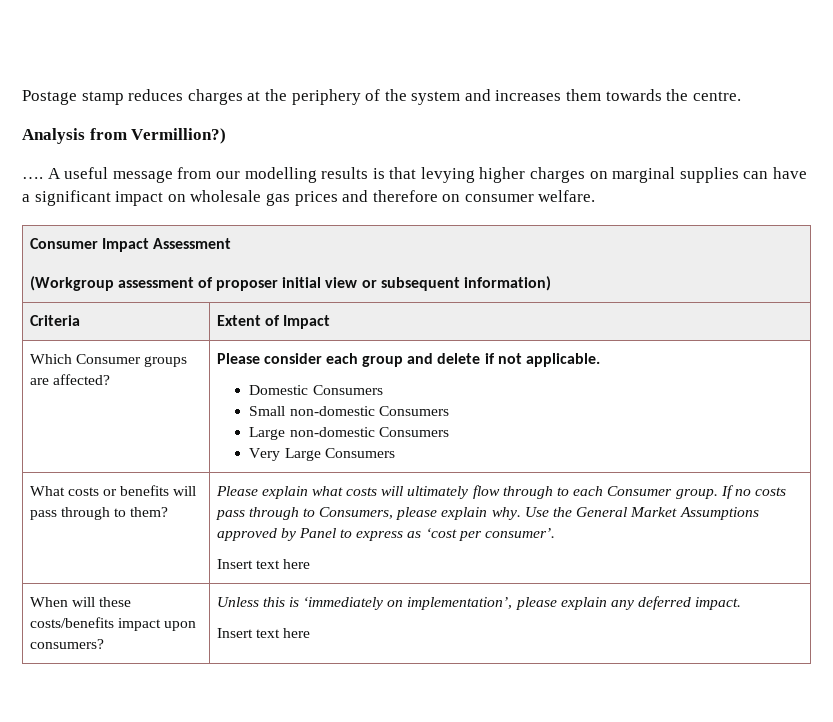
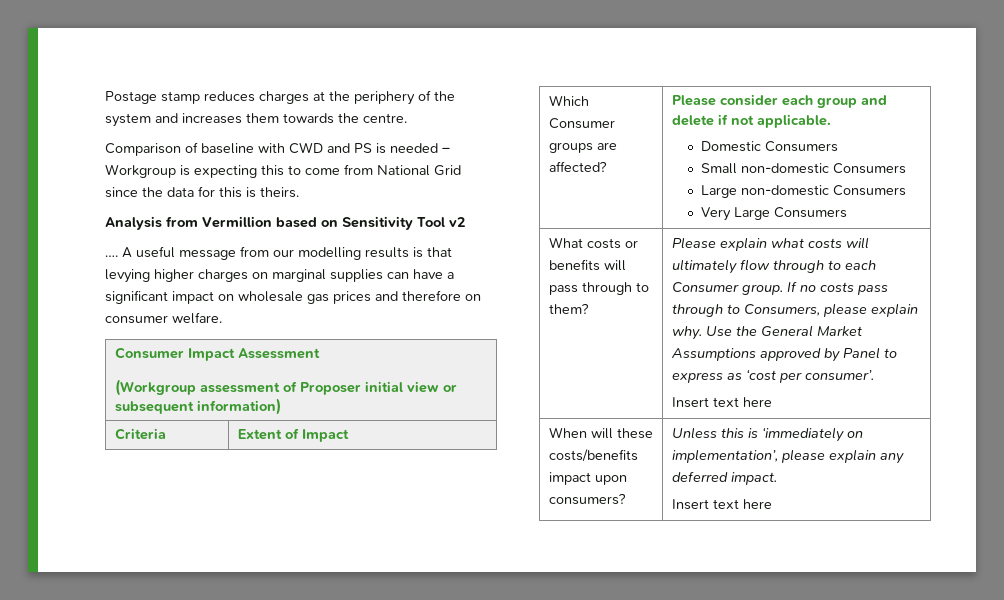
- Analysis from Vermillion?)
+ Comparison of baseline with CWD and PS is needed – Workgroup is expecting this to come from National Grid since the data for this is theirs.
+ Analysis from Vermillion based on Sensitivity Tool v2
  Consumer Impact Assessment
- (Workgroup assessment of proposer initial view or subsequent information)
+ (Workgroup assessment of Proposer initial view or subsequent information)

